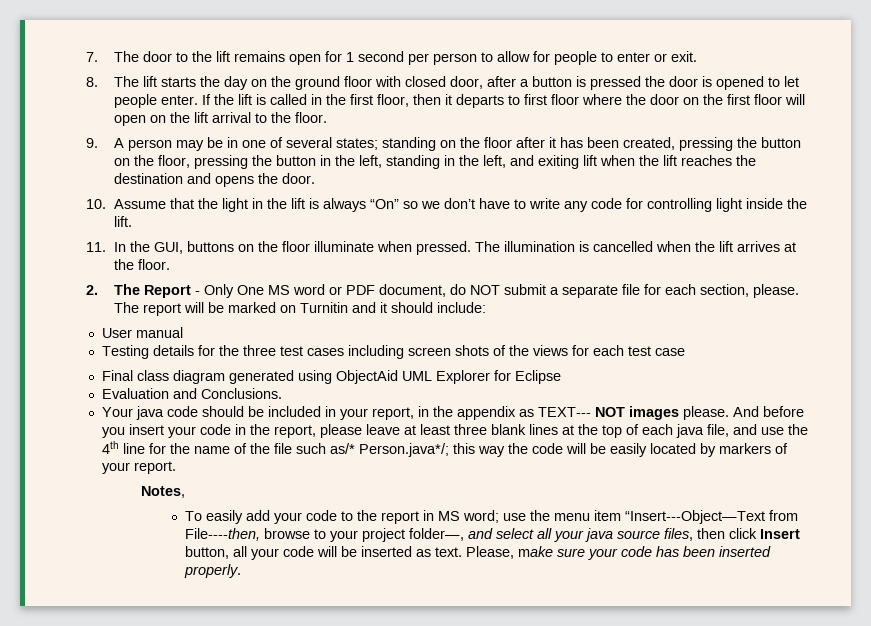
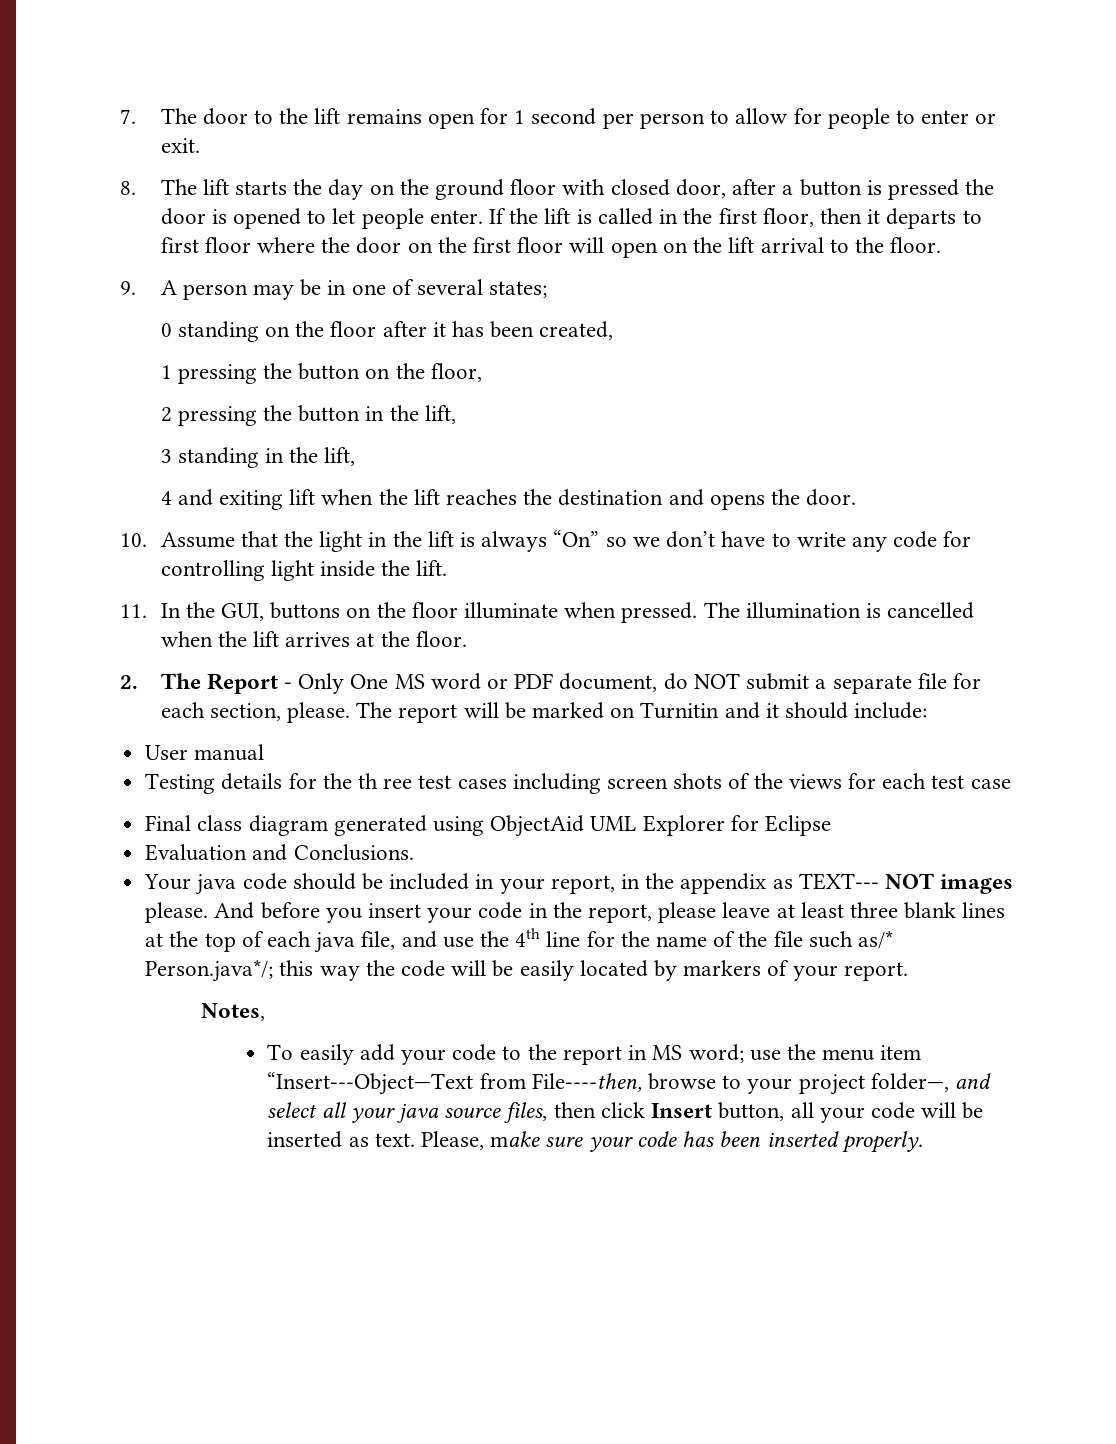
- 9. A person may be in one of several states; standing on the floor after it has been created, pressing the button on the floor, pressing the button in the left, standing in the left, and exiting lift when the lift reaches the destination and opens the door.
+ 9. A person may be in one of several states;
+ 0 standing on the floor after it has been created,
+ 1 pressing the button on the floor,
+ 2 pressing the button in the lift,
+ 3 standing in the lift,
+ 4 and exiting lift when the lift reaches the destination and opens the door.
- Testing details for the three test cases including screen shots of the views for each test case
+ Testing details for the th ree test cases including screen shots of the views for each test case

